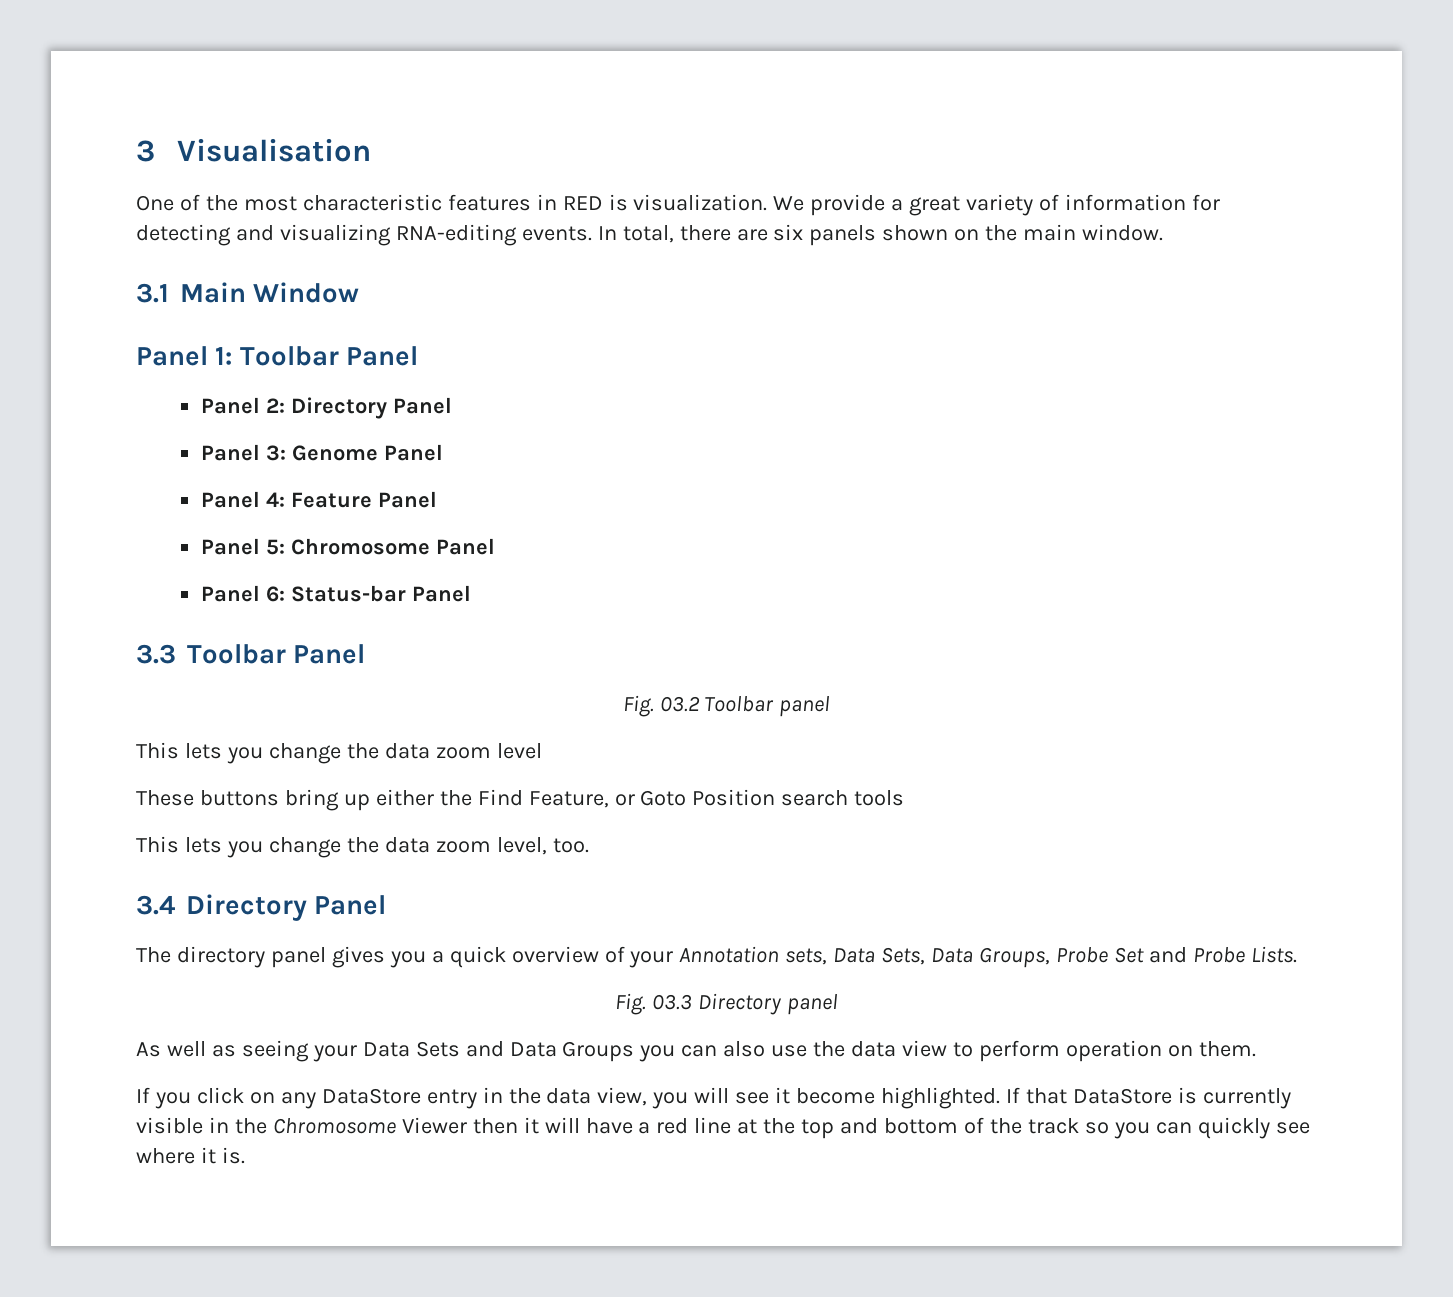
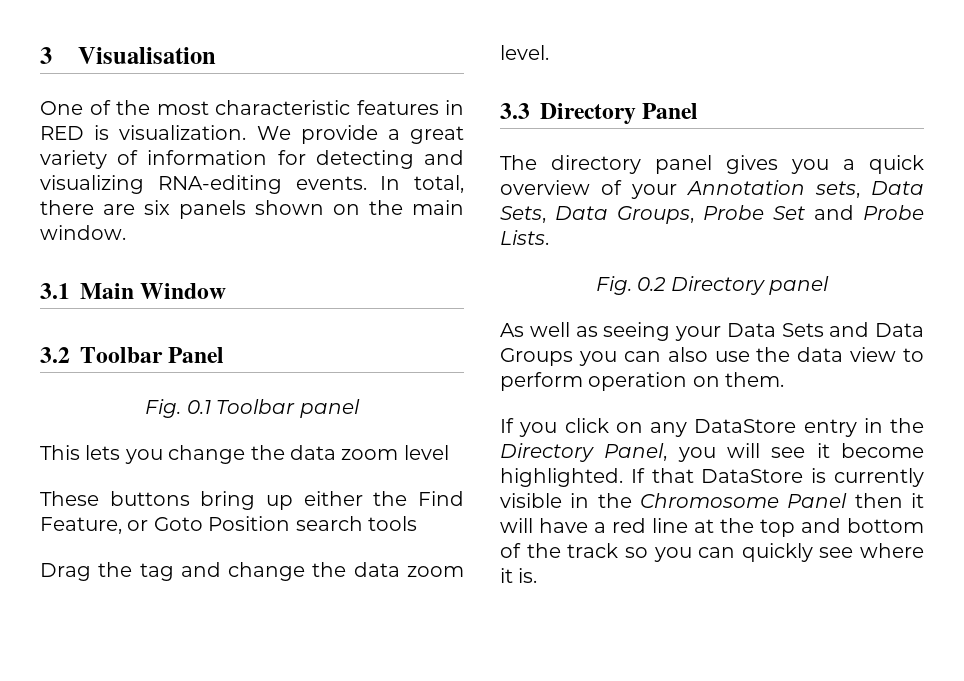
- Panel 1: Toolbar Panel
- Panel 2: Directory Panel
- Panel 3: Genome Panel
- Panel 4: Feature Panel
- Panel 5: Chromosome Panel
- Panel 6: Status-bar Panel
- 3.3 Toolbar Panel
+ 3.2 Toolbar Panel
- Fig. 03.2 Toolbar panel
+ Fig. 0.1 Toolbar panel
- This lets you change the data zoom level, too.
- 3.4 Directory Panel
+ Drag the tag and change the data zoom level.
+ 3.3 Directory Panel
- Fig. 03.3 Directory panel
+ Fig. 0.2 Directory panel
- If you click on any DataStore entry in the data view, you will see it become highlighted.
+ If you click on any DataStore entry in the Directory Panel, you will see it become highlighted.
- If that DataStore is currently visible in the Chromosome Viewer then it will have a red line at the top and bottom of the track so you can quickly see where it is.
+ If that DataStore is currently visible in the Chromosome Panel then it will have a red line at the top and bottom of the track so you can quickly see where it is.

